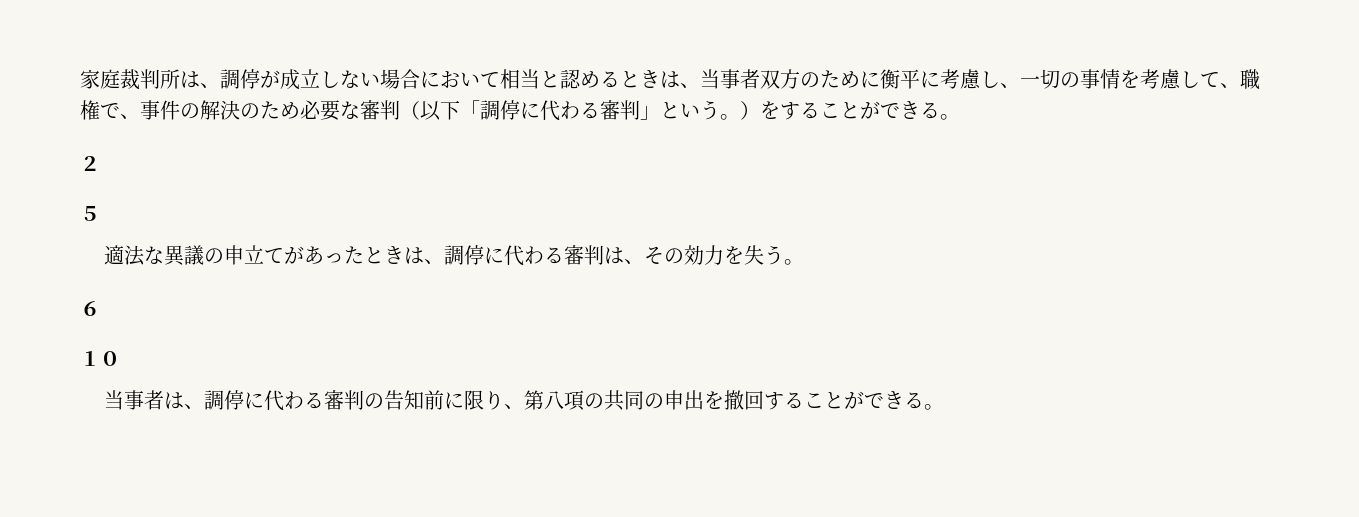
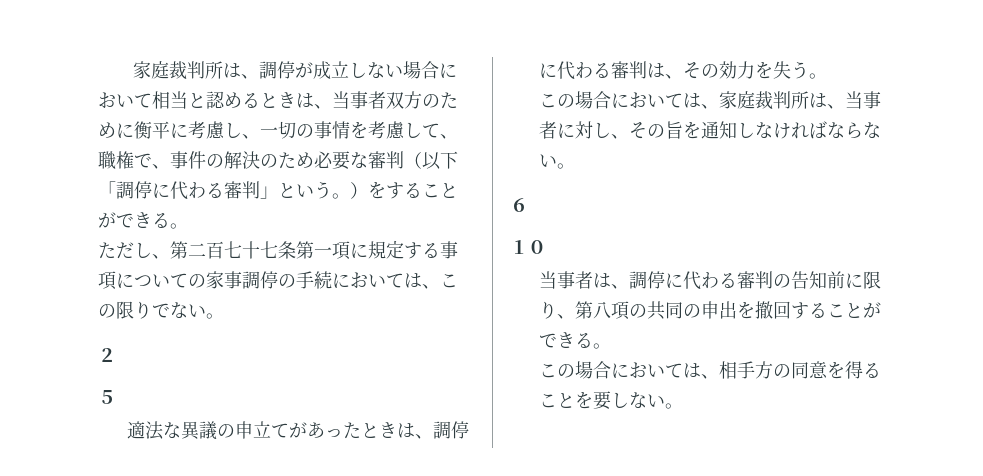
+ ただし、第二百七十七条第一項に規定する事項についての家事調停の手続においては、この限りでない。
+ この場合においては、家庭裁判所は、当事者に対し、その旨を通知しなければならない。
+ この場合においては、相手方の同意を得ることを要しない。

